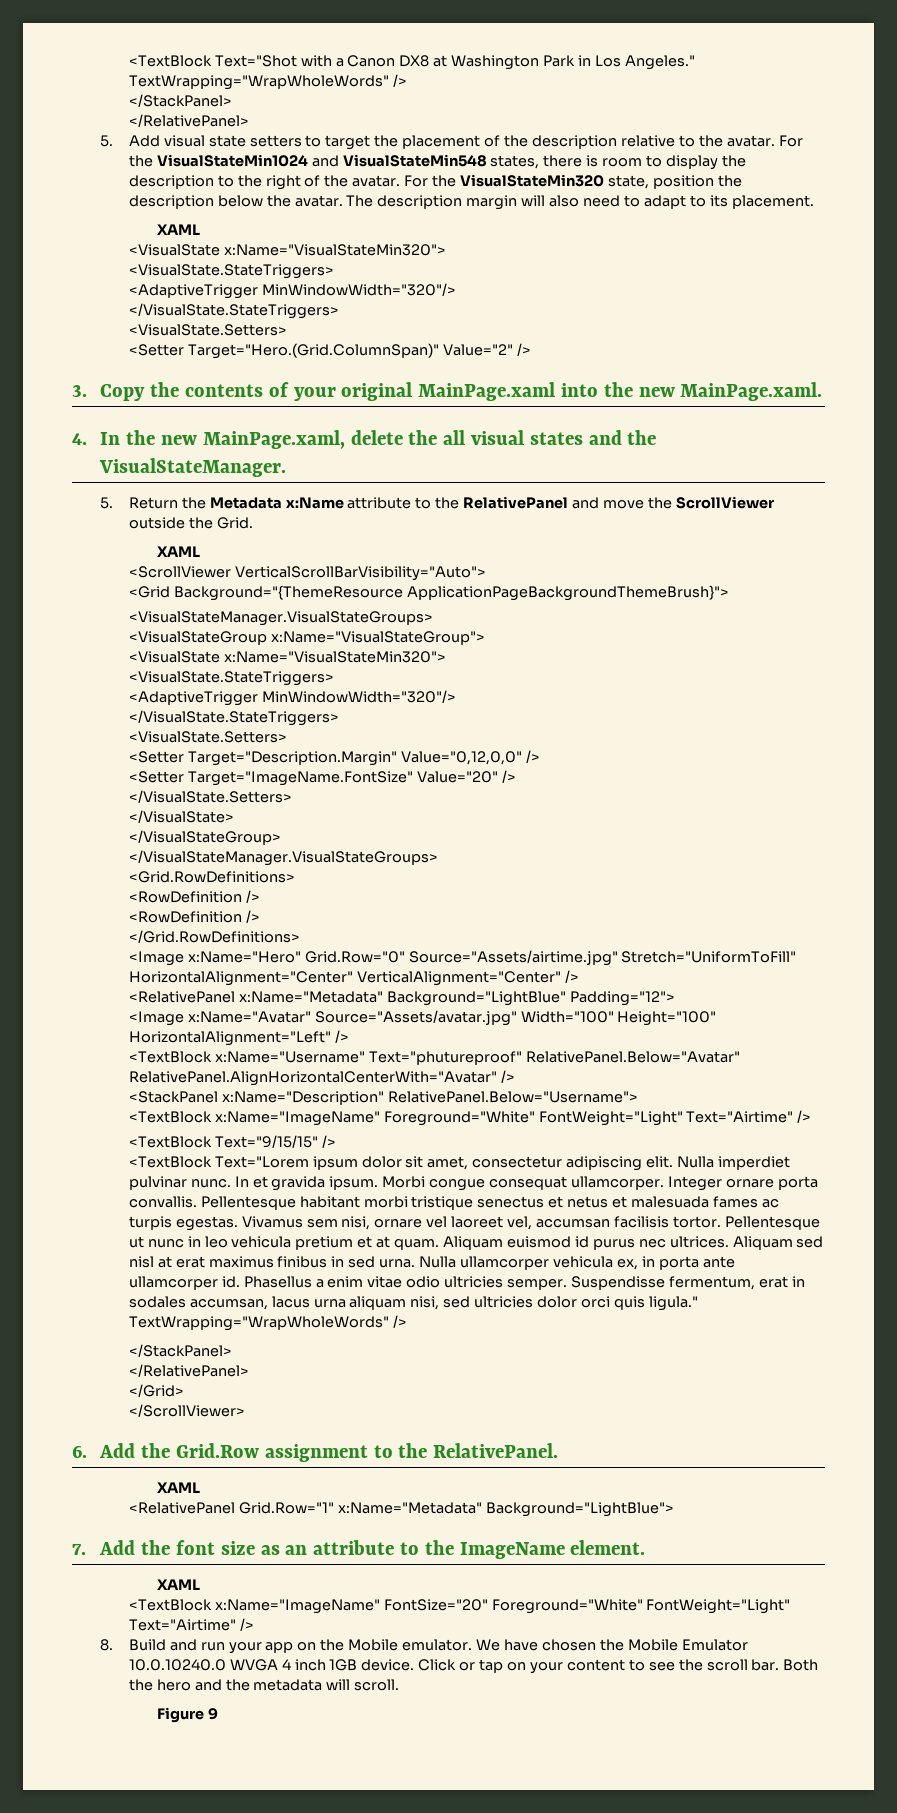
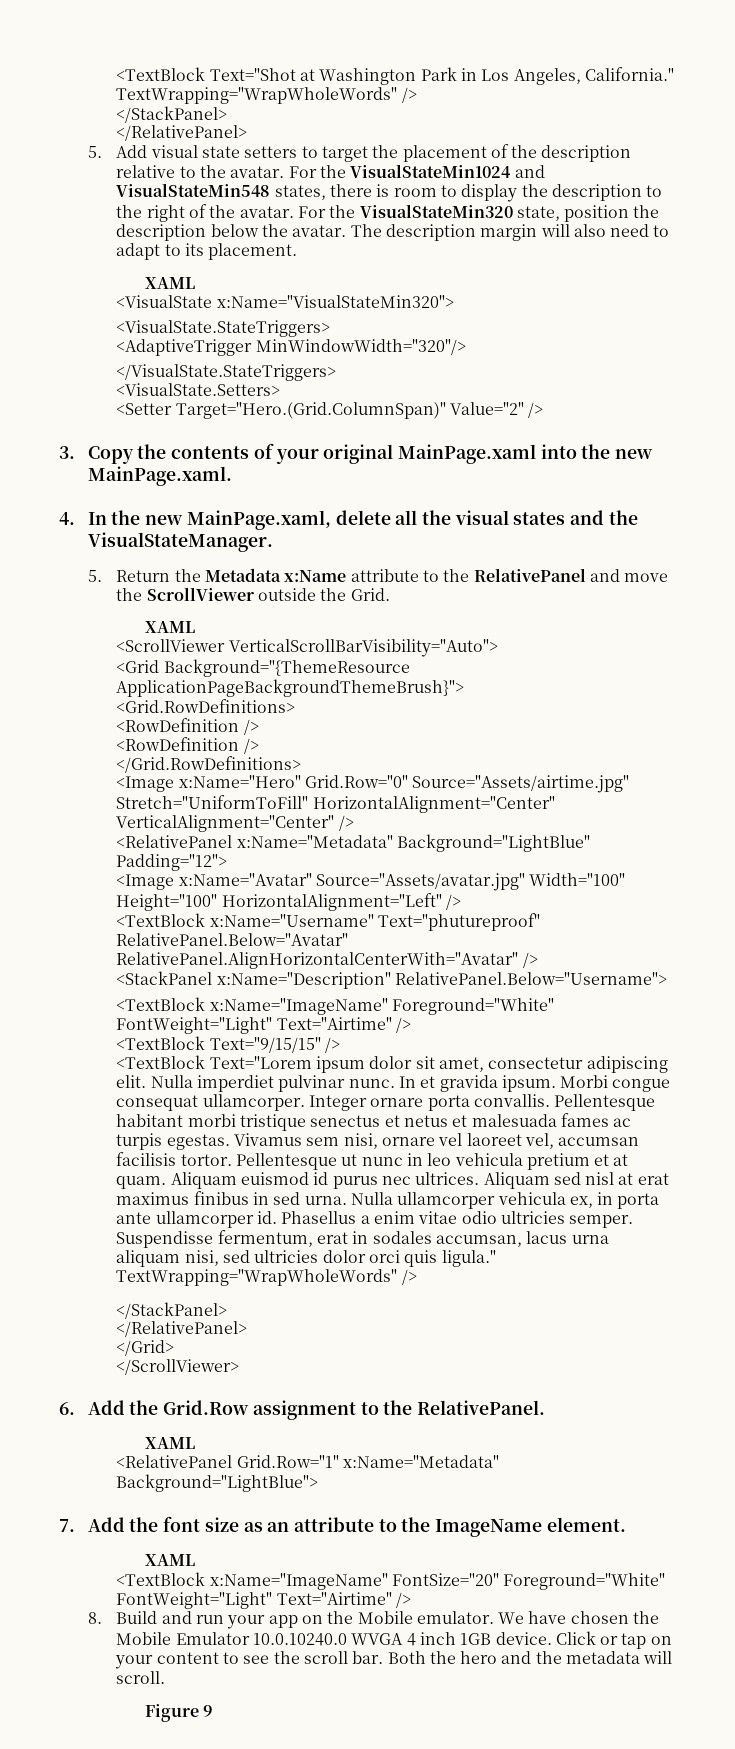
- <TextBlock Text="Shot with a Canon DX8 at Washington Park in Los Angeles."
+ <TextBlock Text="Shot at Washington Park in Los Angeles, California."
- 4. In the new MainPage.xaml, delete the all visual states and the VisualStateManager.
+ 4. In the new MainPage.xaml, delete all the visual states and the VisualStateManager.
- <VisualStateManager.VisualStateGroups>
- <VisualStateGroup x:Name="VisualStateGroup">
- <VisualState x:Name="VisualStateMin320">
- <VisualState.StateTriggers>
- <AdaptiveTrigger MinWindowWidth="320"/>
- </VisualState.StateTriggers>
- <VisualState.Setters>
- <Setter Target="Description.Margin" Value="0,12,0,0" />
- <Setter Target="ImageName.FontSize" Value="20" />
- </VisualState.Setters>
- </VisualState>
- </VisualStateGroup>
- </VisualStateManager.VisualStateGroups>

